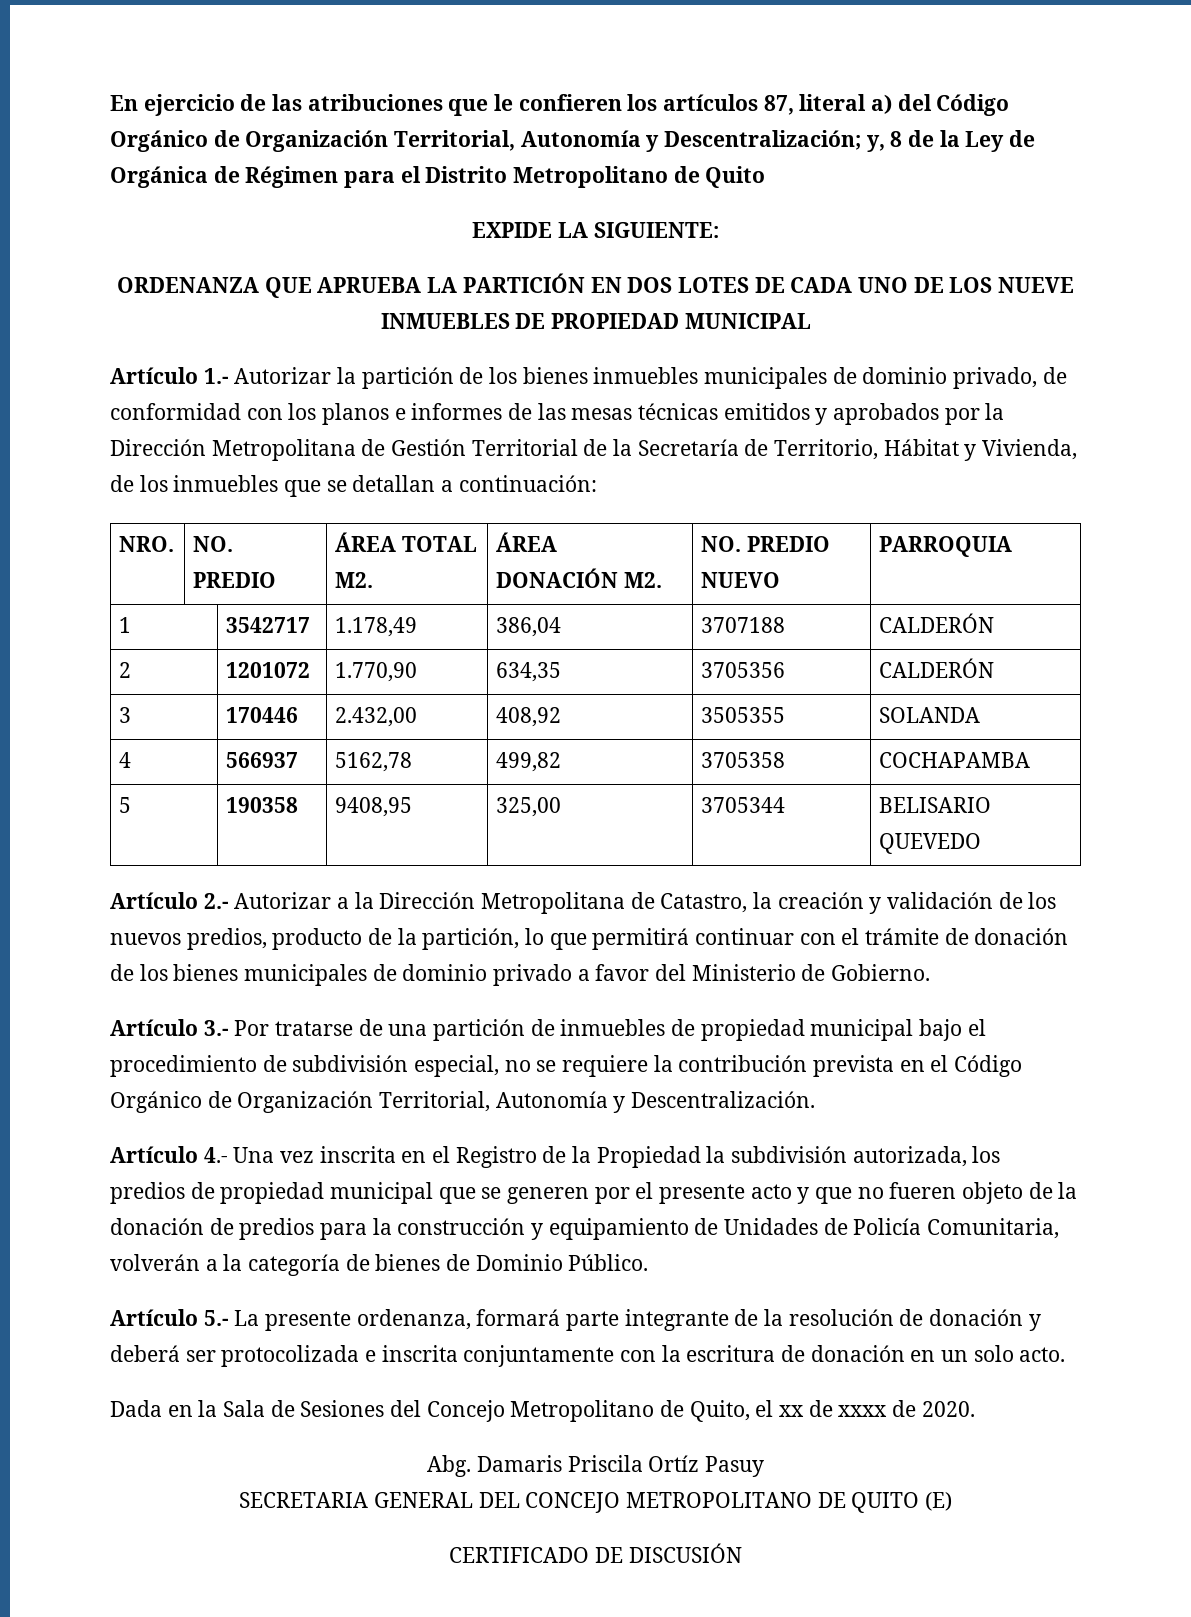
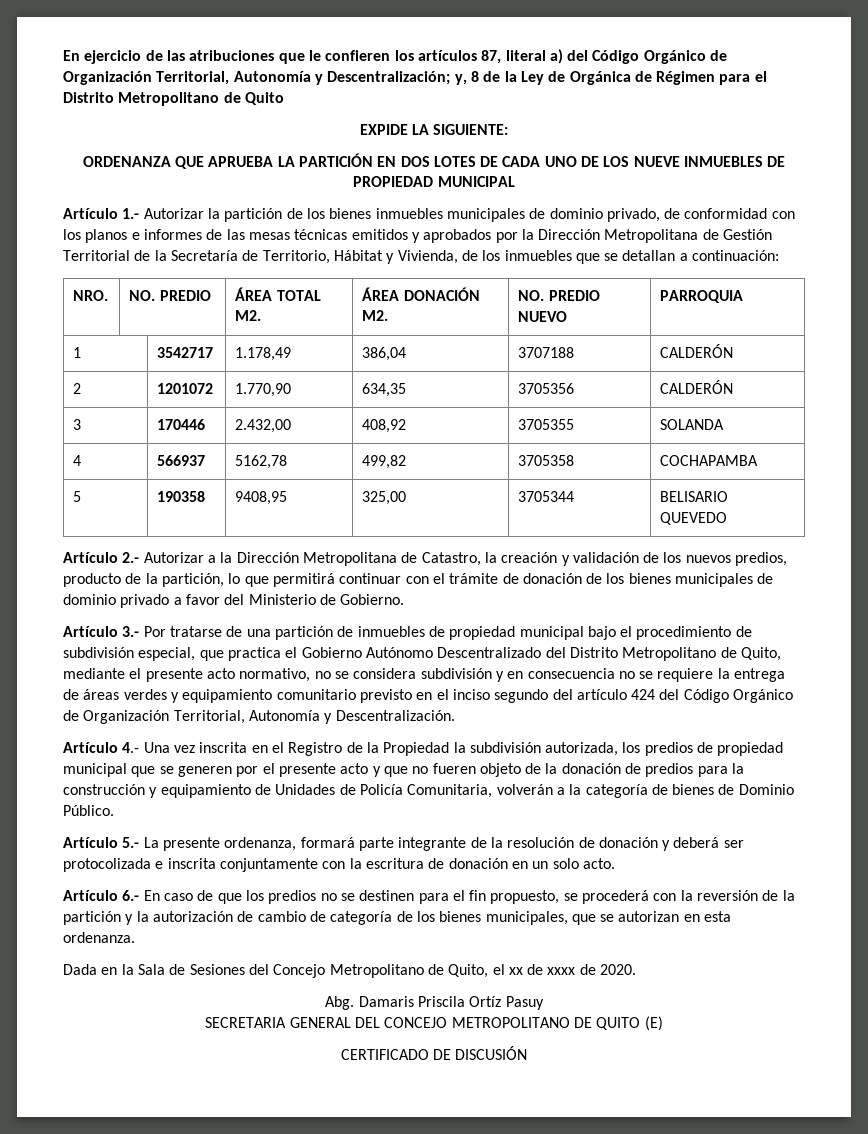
- 3 | 170446 | 2.432,00 | 408,92 | 3505355 | SOLANDA
+ 3 | 170446 | 2.432,00 | 408,92 | 3705355 | SOLANDA
- Artículo 3.- Por tratarse de una partición de inmuebles de propiedad municipal bajo el procedimiento de subdivisión especial, no se requiere la contribución prevista en el Código Orgánico de Organización Territorial, Autonomía y Descentralización.
+ Artículo 3.- Por tratarse de una partición de inmuebles de propiedad municipal bajo el procedimiento de subdivisión especial, que practica el Gobierno Autónomo Descentralizado del Distrito Metropolitano de Quito, mediante el presente acto normativo, no se considera subdivisión y en consecuencia no se requiere la entrega de áreas verdes y equipamiento comunitario previsto en el inciso segundo del artículo 424 del Código Orgánico de Organización Territorial, Autonomía y Descentralización.
+ Artículo 6.- En caso de que los predios no se destinen para el fin propuesto, se procederá con la reversión de la partición y la autorización de cambio de categoría de los bienes municipales, que se autorizan en esta ordenanza.

